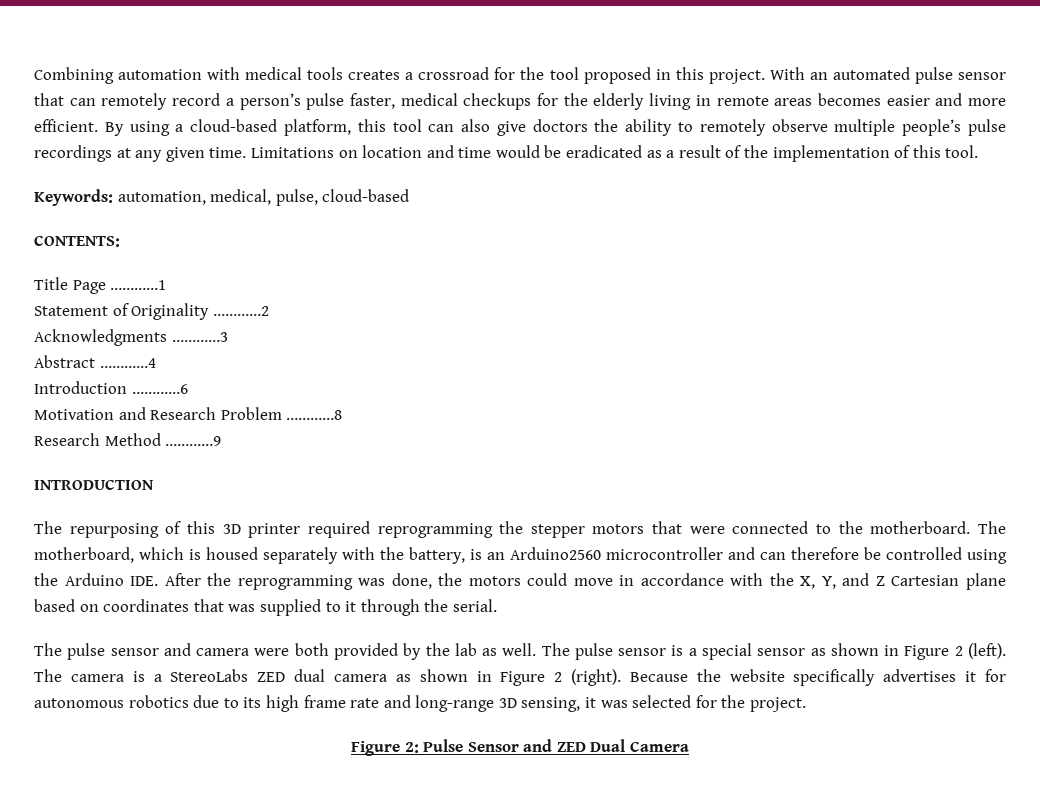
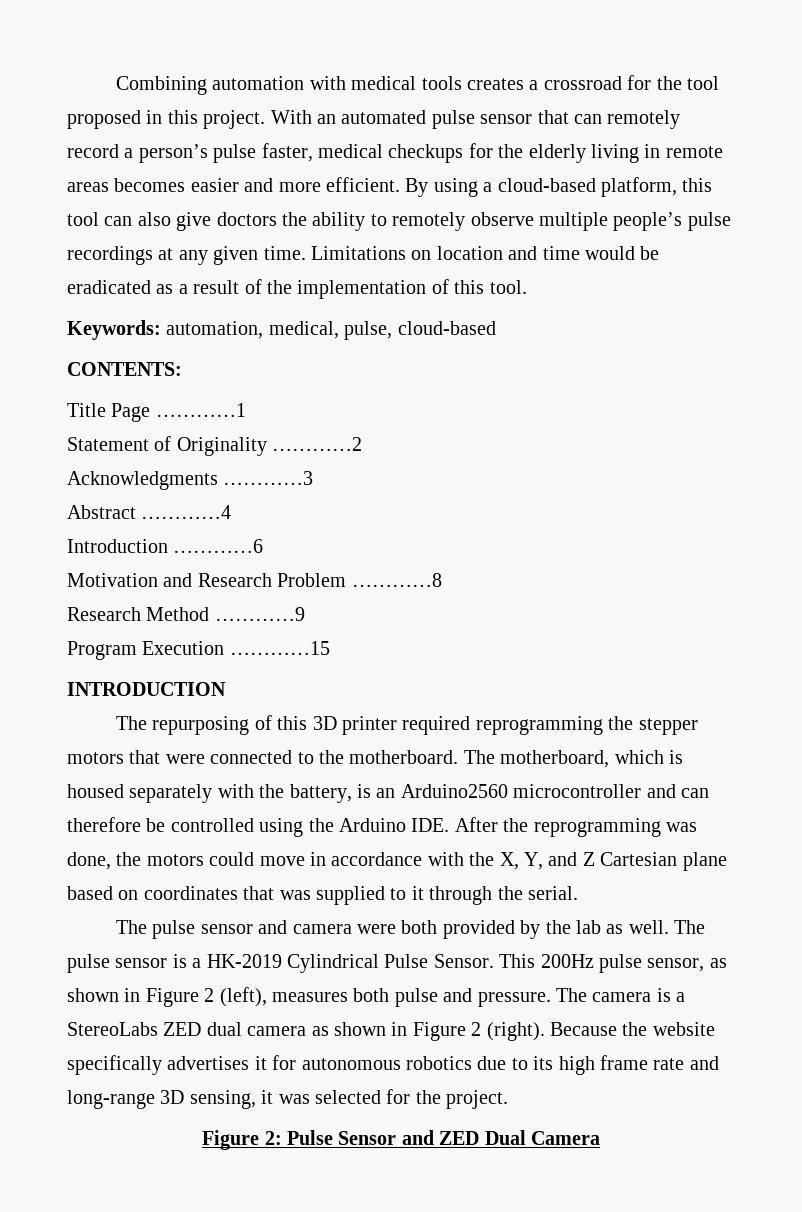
+ Program Execution …………15
- The pulse sensor is a special sensor as shown in Figure 2 (left).
+ The pulse sensor is a HK-2019 Cylindrical Pulse Sensor. This 200Hz pulse sensor, as shown in Figure 2 (left), measures both pulse and pressure.

